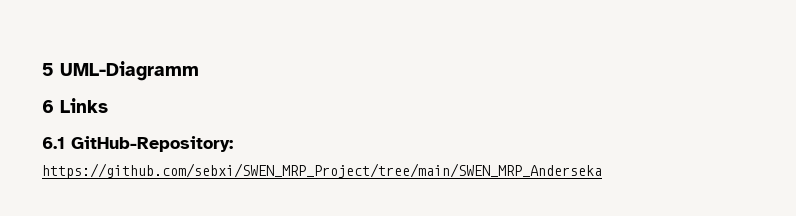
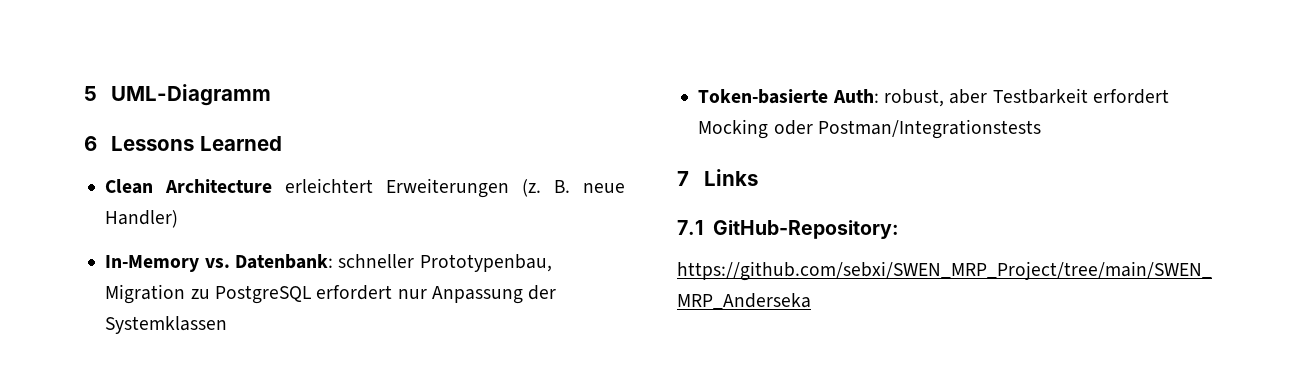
- 6 Links
+ 6 Lessons Learned
+ Clean Architecture erleichtert Erweiterungen (z. B. neue Handler)
+ In-Memory vs. Datenbank: schneller Prototypenbau, Migration zu PostgreSQL erfordert nur Anpassung der Systemklassen
+ Token-basierte Auth: robust, aber Testbarkeit erfordert Mocking oder Postman/Integrationstests
+ 7 Links
- 6.1 GitHub-Repository:
+ 7.1 GitHub-Repository:

